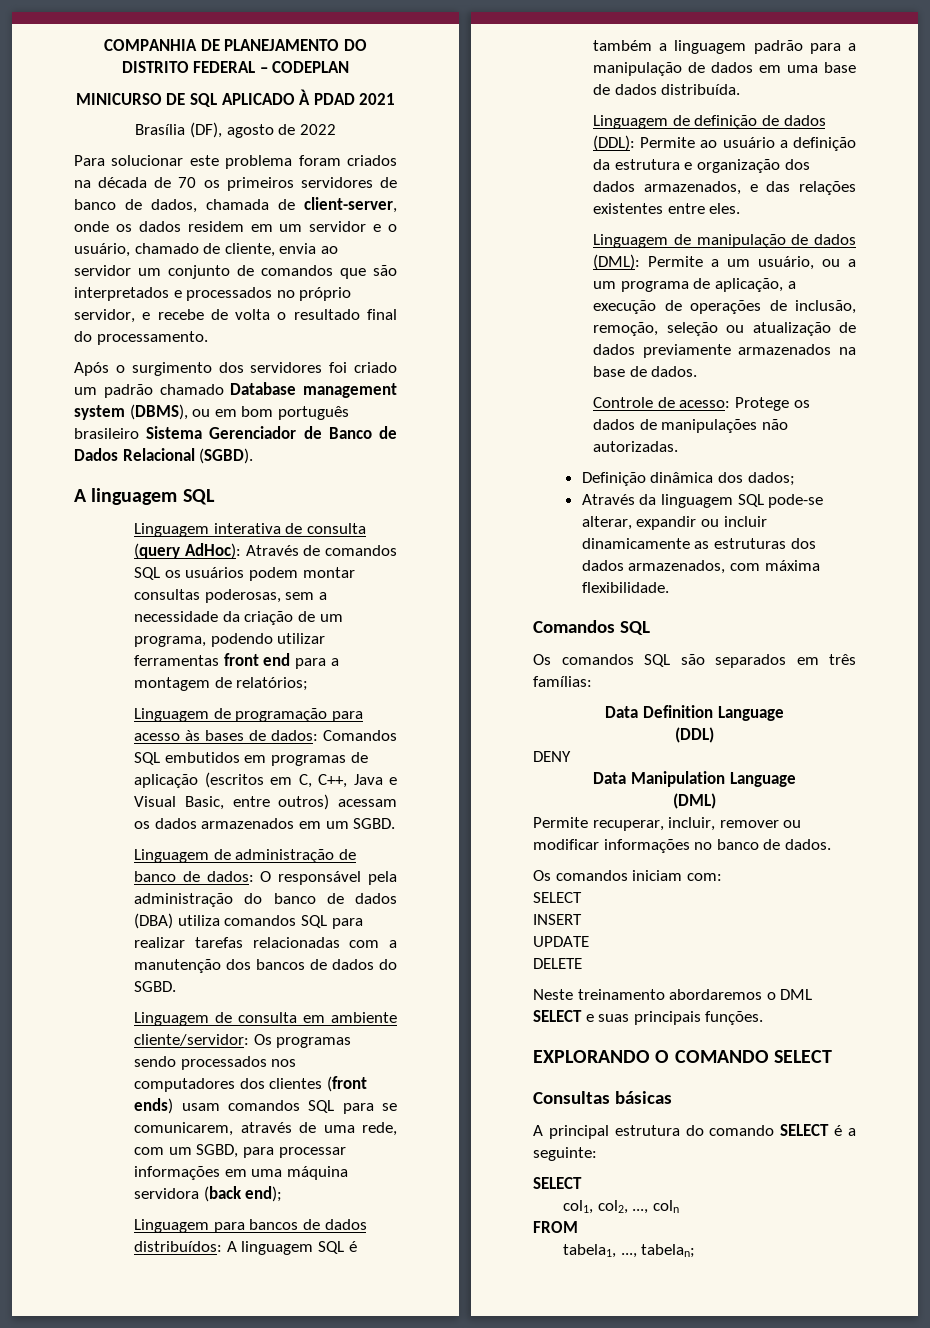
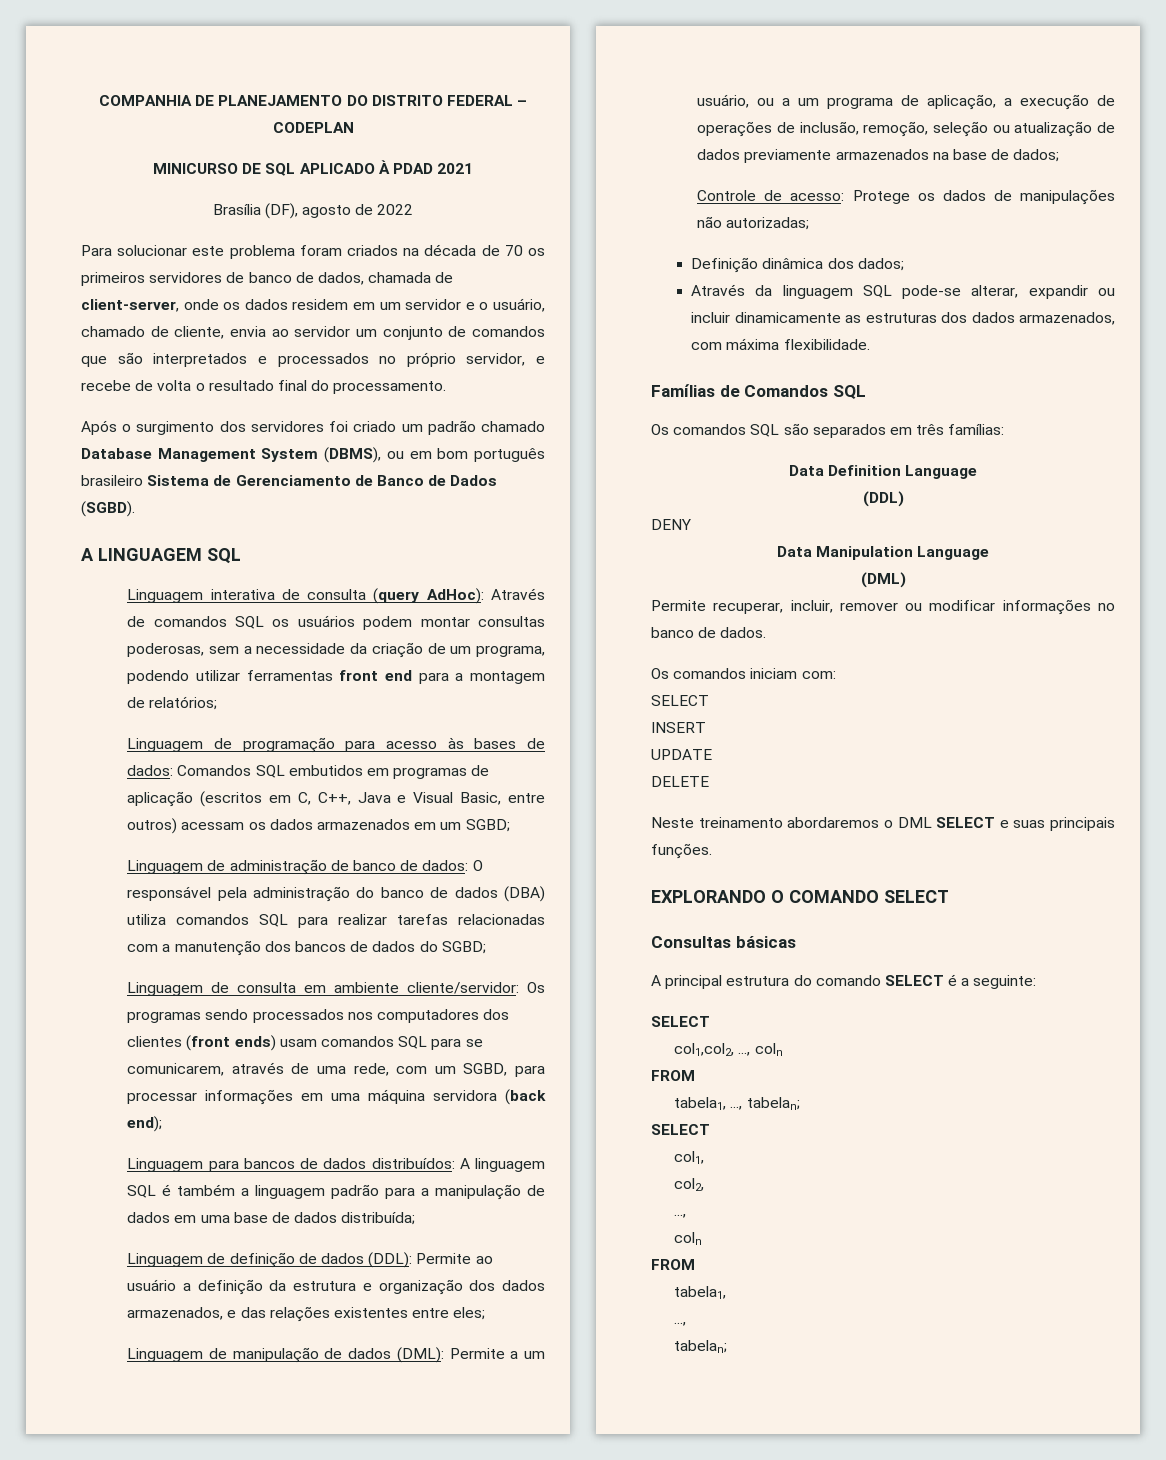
- Após o surgimento dos servidores foi criado um padrão chamado Database management system (DBMS), ou em bom português brasileiro Sistema Gerenciador de Banco de Dados Relacional (SGBD).
- A linguagem SQL
+ Após o surgimento dos servidores foi criado um padrão chamado Database Management System (DBMS), ou em bom português brasileiro Sistema de Gerenciamento de Banco de Dados (SGBD).
+ A LINGUAGEM SQL
- Linguagem de programação para acesso às bases de dados: Comandos SQL embutidos em programas de aplicação (escritos em C, C++, Java e Visual Basic, entre outros) acessam os dados armazenados em um SGBD.
+ Linguagem de programação para acesso às bases de dados: Comandos SQL embutidos em programas de aplicação (escritos em C, C++, Java e Visual Basic, entre outros) acessam os dados armazenados em um SGBD;
- Linguagem de administração de banco de dados: O responsável pela administração do banco de dados (DBA) utiliza comandos SQL para realizar tarefas relacionadas com a manutenção dos bancos de dados do SGBD.
+ Linguagem de administração de banco de dados: O responsável pela administração do banco de dados (DBA) utiliza comandos SQL para realizar tarefas relacionadas com a manutenção dos bancos de dados do SGBD;
- Linguagem para bancos de dados distribuídos: A linguagem SQL é também a linguagem padrão para a manipulação de dados em uma base de dados distribuída.
+ Linguagem para bancos de dados distribuídos: A linguagem SQL é também a linguagem padrão para a manipulação de dados em uma base de dados distribuída;
- Linguagem de definição de dados (DDL): Permite ao usuário a definição da estrutura e organização dos dados armazenados, e das relações existentes entre eles.
+ Linguagem de definição de dados (DDL): Permite ao usuário a definição da estrutura e organização dos dados armazenados, e das relações existentes entre eles;
- Linguagem de manipulação de dados (DML): Permite a um usuário, ou a um programa de aplicação, a execução de operações de inclusão, remoção, seleção ou atualização de dados previamente armazenados na base de dados.
+ Linguagem de manipulação de dados (DML): Permite a um usuário, ou a um programa de aplicação, a execução de operações de inclusão, remoção, seleção ou atualização de dados previamente armazenados na base de dados;
- Controle de acesso: Protege os dados de manipulações não autorizadas.
+ Controle de acesso: Protege os dados de manipulações não autorizadas;
  Através da linguagem SQL pode-se alterar, expandir ou incluir dinamicamente as estruturas dos dados armazenados, com máxima flexibilidade.
- Comandos SQL
+ Famílias de Comandos SQL
- col1, col2, ..., coln
+ col1,col2, ..., coln
  tabela1, ..., tabelan;
+ SELECT
+ col1,
+ col2,
+ ...,
+ coln
+ FROM
+ tabela1,
+ ...,
+ tabelan;

